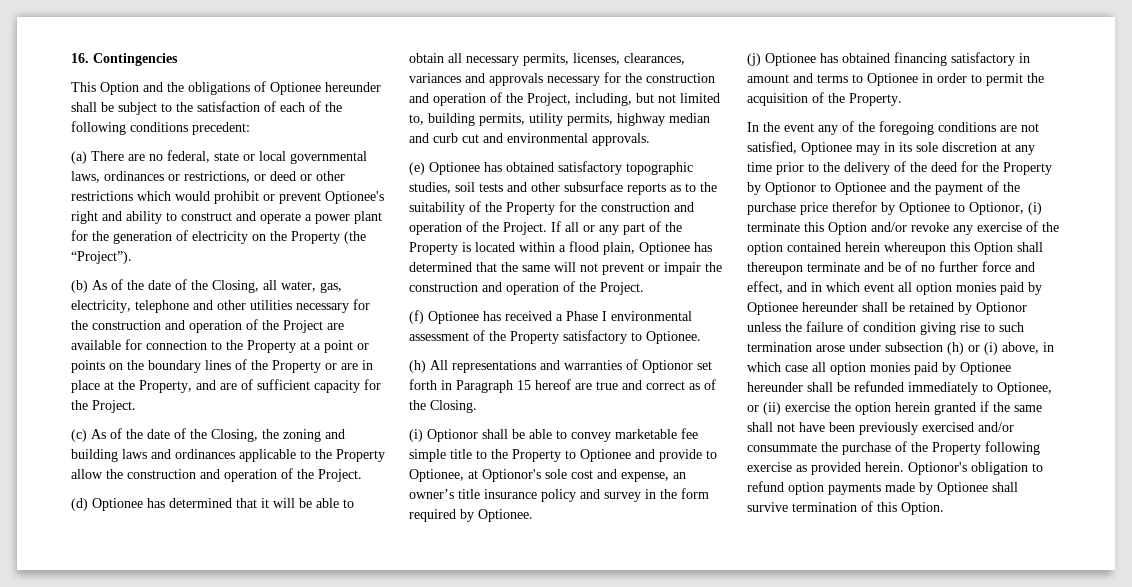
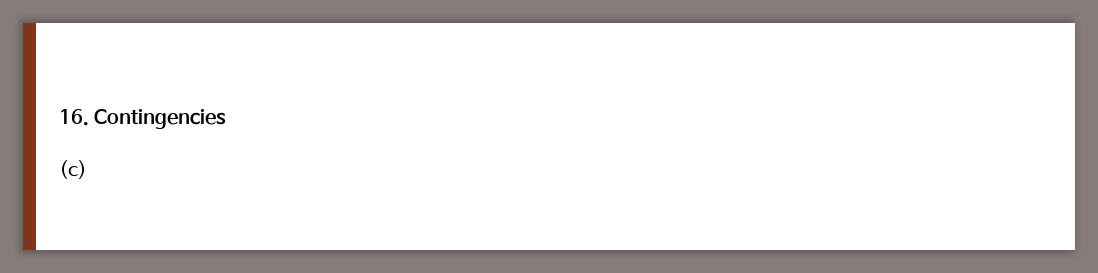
- This Option and the obligations of Optionee hereunder shall be subject to the satisfaction of each of the following conditions precedent:
- (a) There are no federal, state or local governmental laws, ordinances or restrictions, or deed or other restrictions which would prohibit or prevent Optionee's right and ability to construct and operate a power plant for the generation of electricity on the Property (the “Project”).
- (b) As of the date of the Closing, all water, gas, electricity, telephone and other utilities necessary for the construction and operation of the Project are available for connection to the Property at a point or points on the boundary lines of the Property or are in place at the Property, and are of sufficient capacity for the Project.
- (c) As of the date of the Closing, the zoning and building laws and ordinances applicable to the Property allow the construction and operation of the Project.
- (d) Optionee has determined that it will be able to obtain all necessary permits, licenses, clearances, variances and approvals necessary for the construction and operation of the Project, including, but not limited to, building permits, utility permits, highway median and curb cut and environmental approvals.
- (e) Optionee has obtained satisfactory topographic studies, soil tests and other subsurface reports as to the suitability of the Property for the construction and operation of the Project. If all or any part of the Property is located within a flood plain, Optionee has determined that the same will not prevent or impair the construction and operation of the Project.
- (f) Optionee has received a Phase I environmental assessment of the Property satisfactory to Optionee.
- (h) All representations and warranties of Optionor set forth in Paragraph 15 hereof are true and correct as of the Closing.
- (i) Optionor shall be able to convey marketable fee simple title to the Property to Optionee and provide to Optionee, at Optionor's sole cost and expense, an owner’s title insurance policy and survey in the form required by Optionee.
- (j) Optionee has obtained financing satisfactory in amount and terms to Optionee in order to permit the acquisition of the Property.
- In the event any of the foregoing conditions are not satisfied, Optionee may in its sole discretion at any time prior to the delivery of the deed for the Property by Optionor to Optionee and the payment of the purchase price therefor by Optionee to Optionor, (i) terminate this Option and/or revoke any exercise of the option contained herein whereupon this Option shall thereupon terminate and be of no further force and effect, and in which event all option monies paid by Optionee hereunder shall be retained by Optionor unless the failure of condition giving rise to such termination arose under subsection (h) or (i) above, in which case all option monies paid by Optionee hereunder shall be refunded immediately to Optionee, or (ii) exercise the option herein granted if the same shall not have been previously exercised and/or consummate the purchase of the Property following exercise as provided herein. Optionor's obligation to refund option payments made by Optionee shall survive termination of this Option.
+ (c)

